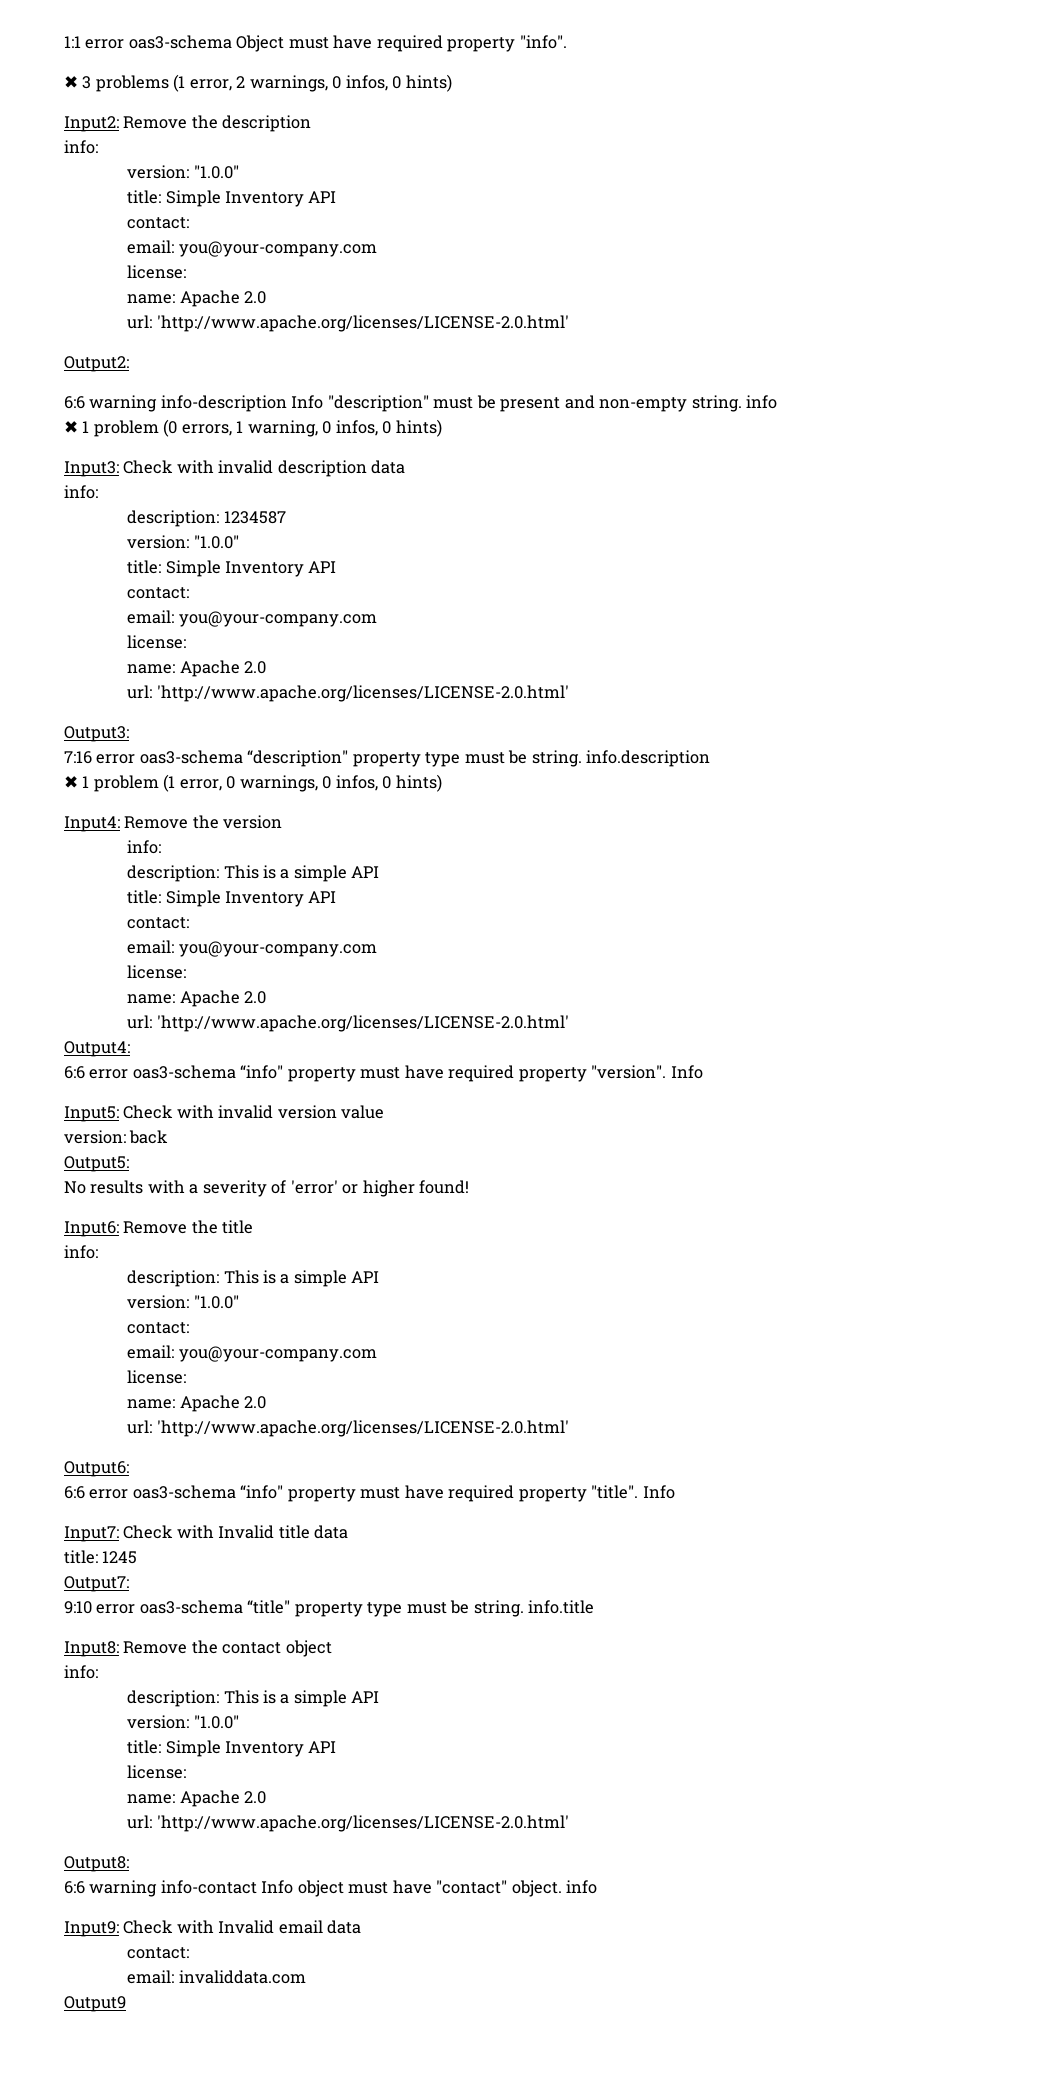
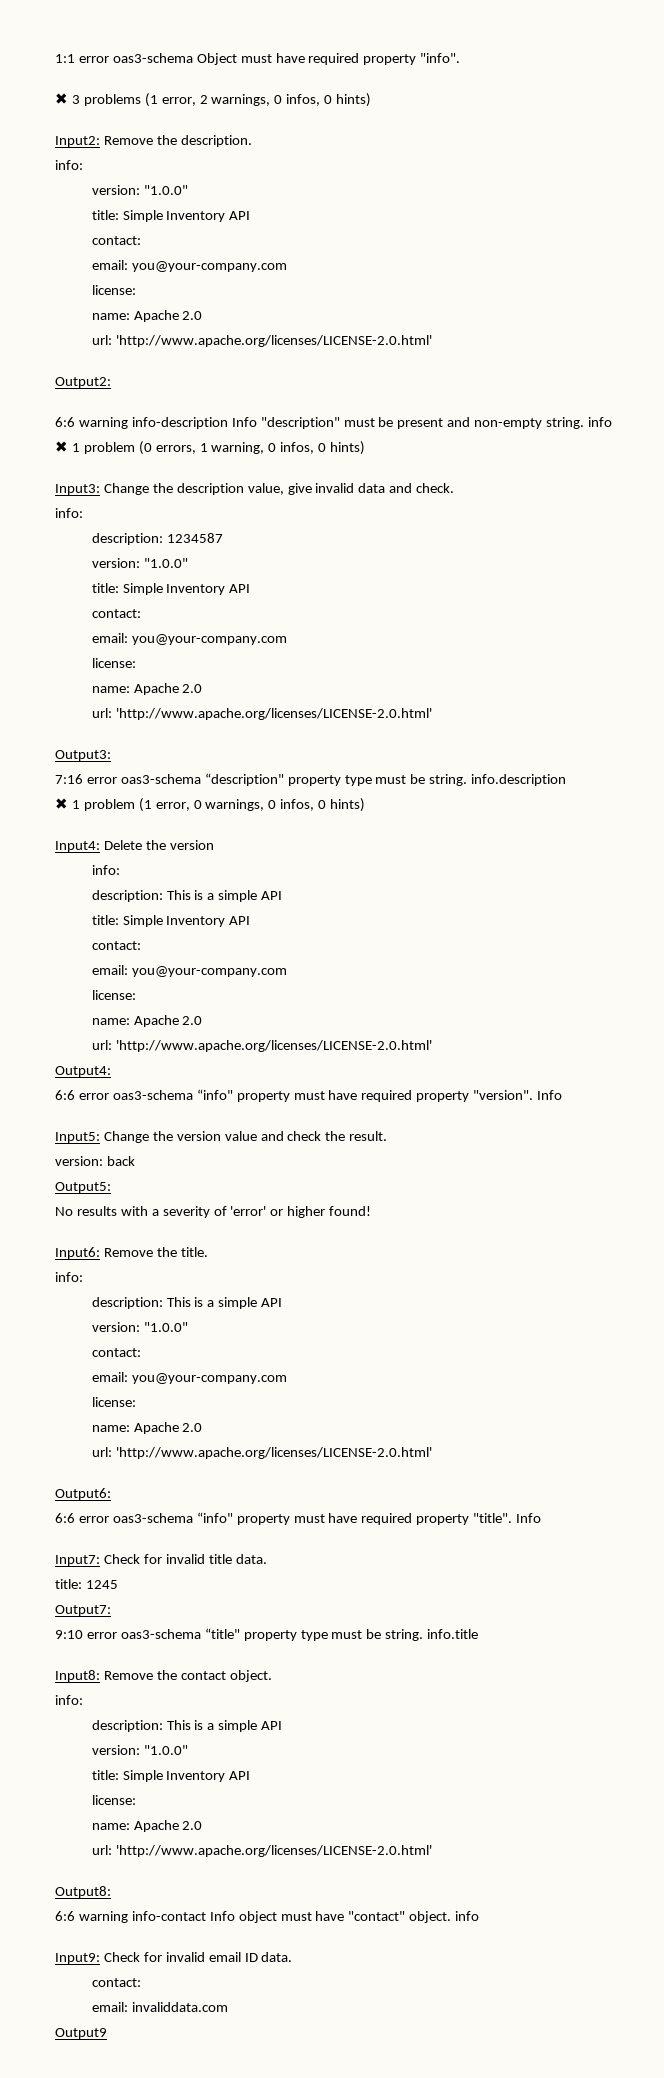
- Input2: Remove the description
+ Input2: Remove the description.
- Input3: Check with invalid description data
+ Input3: Change the description value, give invalid data and check.
- Input4: Remove the version
+ Input4: Delete the version
- Input5: Check with invalid version value
+ Input5: Change the version value and check the result.
- Input6: Remove the title
+ Input6: Remove the title.
- Input7: Check with Invalid title data
+ Input7: Check for invalid title data.
- Input8: Remove the contact object
+ Input8: Remove the contact object.
- Input9: Check with Invalid email data
+ Input9: Check for invalid email ID data.

